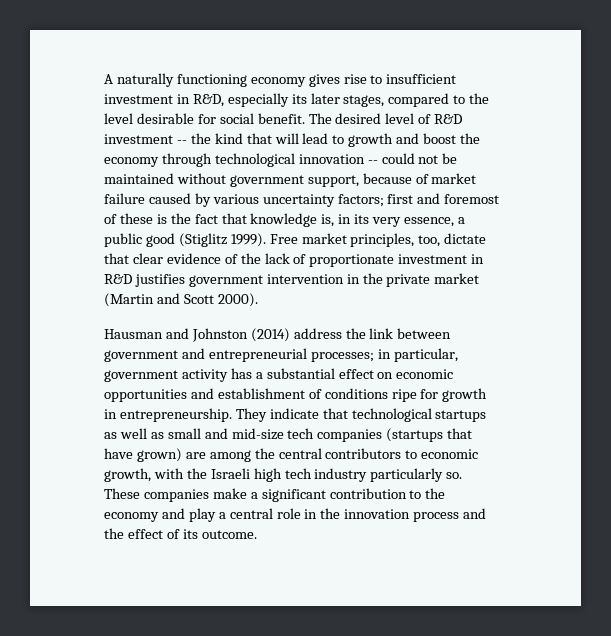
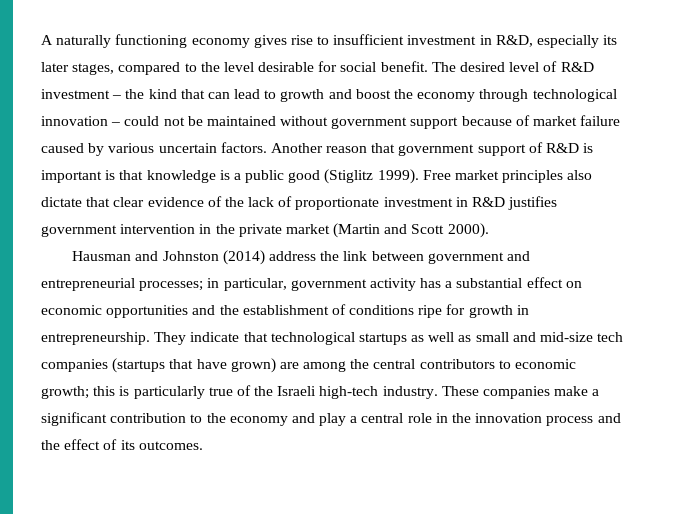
- The desired level of R&D investment -- the kind that will lead to growth and boost the economy through technological innovation -- could not be maintained without government support, because of market failure caused by various uncertainty factors; first and foremost of these is the fact that knowledge is, in its very essence, a public good (Stiglitz 1999).
+ The desired level of R&D investment – the kind that can lead to growth and boost the economy through technological innovation – could not be maintained without government support because of market failure caused by various uncertain factors. Another reason that government support of R&D is important is that knowledge is a public good (Stiglitz 1999).
- Free market principles, too, dictate that clear evidence of the lack of proportionate investment in R&D justifies government intervention in the private market (Martin and Scott 2000).
+ Free market principles also dictate that clear evidence of the lack of proportionate investment in R&D justifies government intervention in the private market (Martin and Scott 2000).
- Hausman and Johnston (2014) address the link between government and entrepreneurial processes; in particular, government activity has a substantial effect on economic opportunities and establishment of conditions ripe for growth in entrepreneurship.
+ Hausman and Johnston (2014) address the link between government and entrepreneurial processes; in particular, government activity has a substantial effect on economic opportunities and the establishment of conditions ripe for growth in entrepreneurship.
- They indicate that technological startups as well as small and mid-size tech companies (startups that have grown) are among the central contributors to economic growth, with the Israeli high tech industry particularly so.
+ They indicate that technological startups as well as small and mid-size tech companies (startups that have grown) are among the central contributors to economic growth; this is particularly true of the Israeli high-tech industry.
- These companies make a significant contribution to the economy and play a central role in the innovation process and the effect of its outcome.
+ These companies make a significant contribution to the economy and play a central role in the innovation process and the effect of its outcomes.

